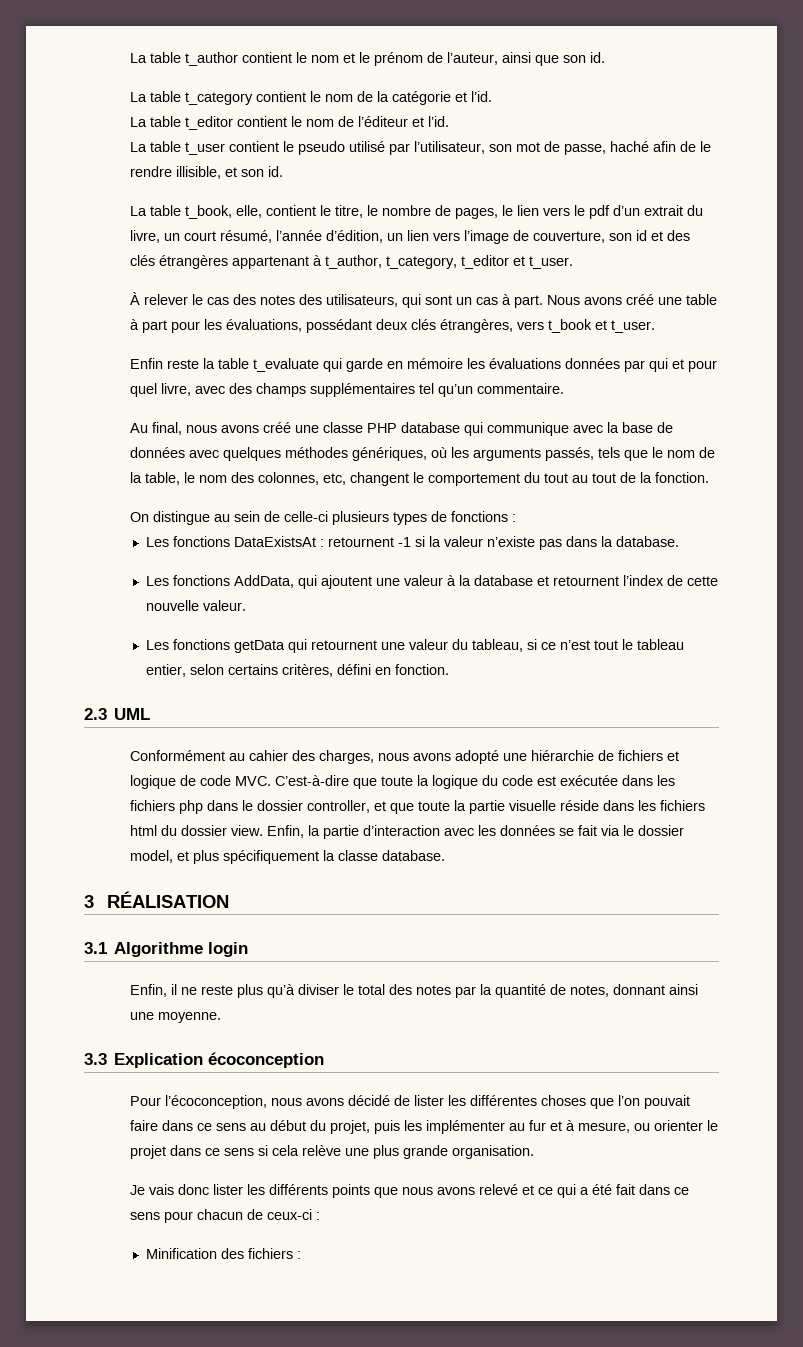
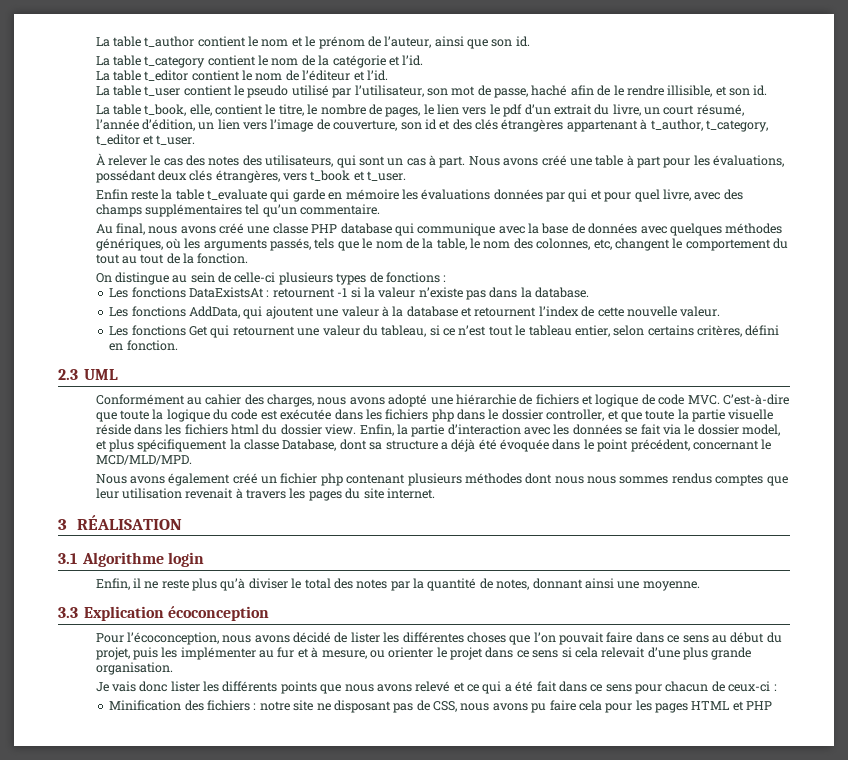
- Les fonctions getData qui retournent une valeur du tableau, si ce n’est tout le tableau entier, selon certains critères, défini en fonction.
+ Les fonctions Get qui retournent une valeur du tableau, si ce n’est tout le tableau entier, selon certains critères, défini en fonction.
- Enfin, la partie d’interaction avec les données se fait via le dossier model, et plus spécifiquement la classe database.
+ Enfin, la partie d’interaction avec les données se fait via le dossier model, et plus spécifiquement la classe Database, dont sa structure a déjà été évoquée dans le point précédent, concernant le MCD/MLD/MPD.
+ Nous avons également créé un fichier php contenant plusieurs méthodes dont nous nous sommes rendus comptes que leur utilisation revenait à travers les pages du site internet.
- Pour l’écoconception, nous avons décidé de lister les différentes choses que l’on pouvait faire dans ce sens au début du projet, puis les implémenter au fur et à mesure, ou orienter le projet dans ce sens si cela relève une plus grande organisation.
+ Pour l’écoconception, nous avons décidé de lister les différentes choses que l’on pouvait faire dans ce sens au début du projet, puis les implémenter au fur et à mesure, ou orienter le projet dans ce sens si cela relevait d’une plus grande organisation.
- Minification des fichiers :
+ Minification des fichiers : notre site ne disposant pas de CSS, nous avons pu faire cela pour les pages HTML et PHP

